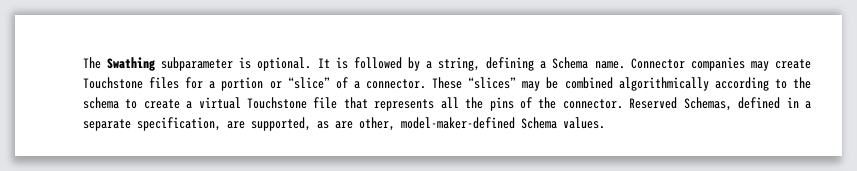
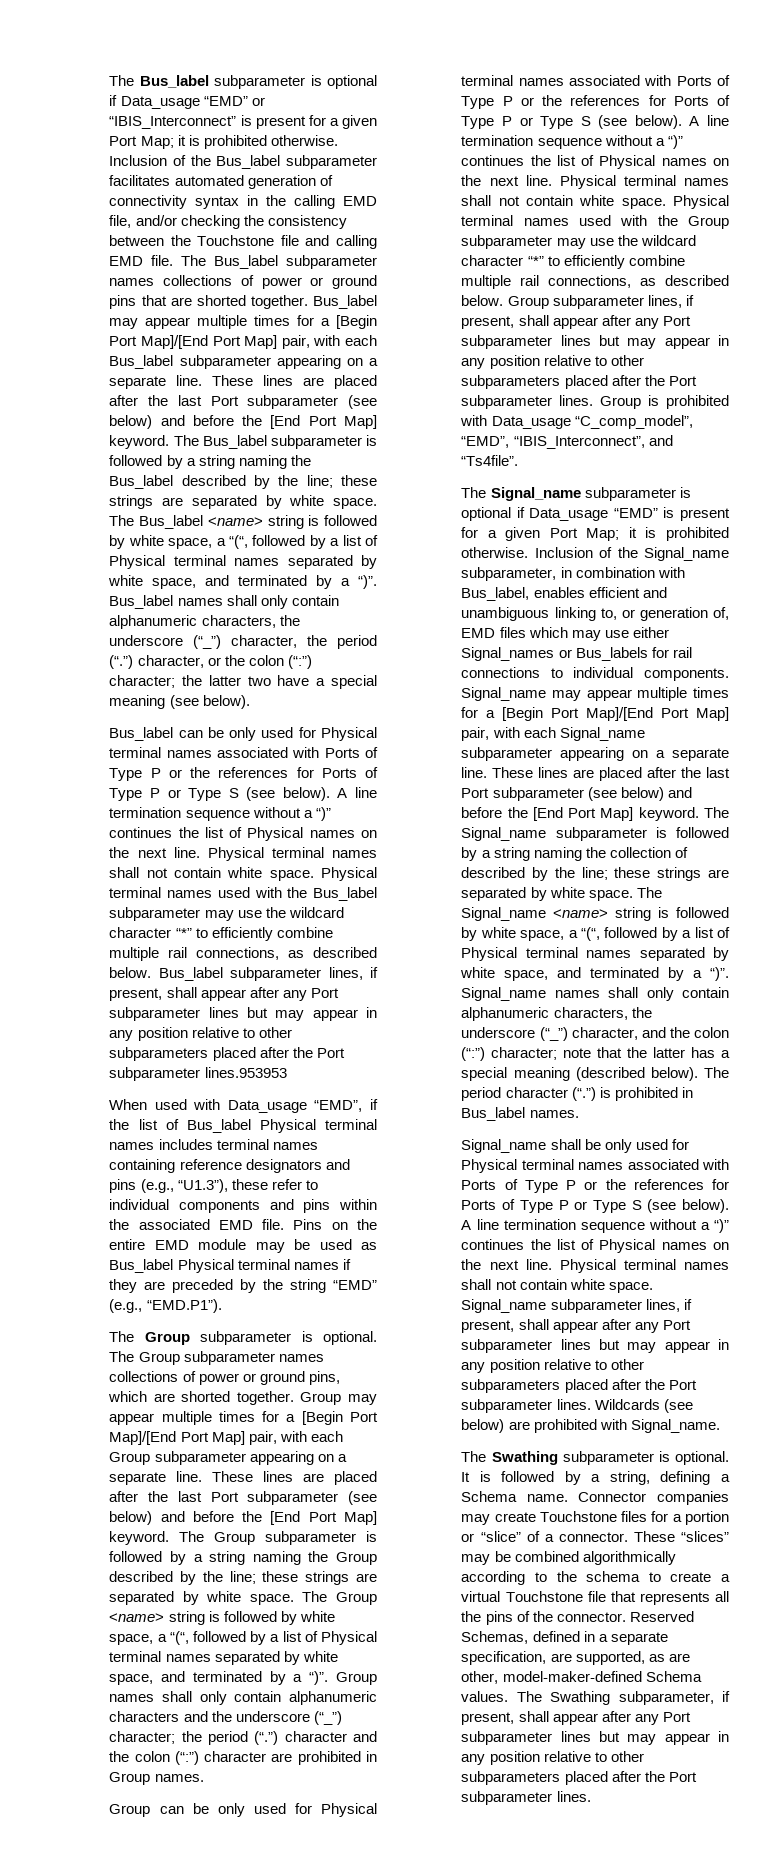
+ The Bus_label subparameter is optional if Data_usage “EMD” or “IBIS_Interconnect” is present for a given Port Map; it is prohibited otherwise. Inclusion of the Bus_label subparameter facilitates automated generation of connectivity syntax in the calling EMD file, and/or checking the consistency between the Touchstone file and calling EMD file. The Bus_label subparameter names collections of power or ground pins that are shorted together. Bus_label may appear multiple times for a [Begin Port Map]/[End Port Map] pair, with each Bus_label subparameter appearing on a separate line. These lines are placed after the last Port subparameter (see below) and before the [End Port Map] keyword. The Bus_label subparameter is followed by a string naming the Bus_label described by the line; these strings are separated by white space. The Bus_label <name> string is followed by white space, a “(“, followed by a list of Physical terminal names separated by white space, and terminated by a “)”. Bus_label names shall only contain alphanumeric characters, the underscore (“_”) character, the period (“.”) character, or the colon (“:”) character; the latter two have a special meaning (see below).
+ Bus_label can be only used for Physical terminal names associated with Ports of Type P or the references for Ports of Type P or Type S (see below). A line termination sequence without a “)” continues the list of Physical names on the next line. Physical terminal names shall not contain white space. Physical terminal names used with the Bus_label subparameter may use the wildcard character “*” to efficiently combine multiple rail connections, as described below. Bus_label subparameter lines, if present, shall appear after any Port subparameter lines but may appear in any position relative to other subparameters placed after the Port subparameter lines.953953
+ When used with Data_usage “EMD”, if the list of Bus_label Physical terminal names includes terminal names containing reference designators and pins (e.g., “U1.3”), these refer to individual components and pins within the associated EMD file. Pins on the entire EMD module may be used as Bus_label Physical terminal names if they are preceded by the string “EMD” (e.g., “EMD.P1”).
+ The Group subparameter is optional. The Group subparameter names collections of power or ground pins, which are shorted together. Group may appear multiple times for a [Begin Port Map]/[End Port Map] pair, with each Group subparameter appearing on a separate line. These lines are placed after the last Port subparameter (see below) and before the [End Port Map] keyword. The Group subparameter is followed by a string naming the Group described by the line; these strings are separated by white space. The Group <name> string is followed by white space, a “(“, followed by a list of Physical terminal names separated by white space, and terminated by a “)”. Group names shall only contain alphanumeric characters and the underscore (“_”) character; the period (“.”) character and the colon (“:”) character are prohibited in Group names.
+ Group can be only used for Physical terminal names associated with Ports of Type P or the references for Ports of Type P or Type S (see below). A line termination sequence without a “)” continues the list of Physical names on the next line. Physical terminal names shall not contain white space. Physical terminal names used with the Group subparameter may use the wildcard character “*” to efficiently combine multiple rail connections, as described below. Group subparameter lines, if present, shall appear after any Port subparameter lines but may appear in any position relative to other subparameters placed after the Port subparameter lines. Group is prohibited with Data_usage “C_comp_model”, “EMD”, “IBIS_Interconnect”, and “Ts4file”.
+ The Signal_name subparameter is optional if Data_usage “EMD” is present for a given Port Map; it is prohibited otherwise. Inclusion of the Signal_name subparameter, in combination with Bus_label, enables efficient and unambiguous linking to, or generation of, EMD files which may use either Signal_names or Bus_labels for rail connections to individual components. Signal_name may appear multiple times for a [Begin Port Map]/[End Port Map] pair, with each Signal_name subparameter appearing on a separate line. These lines are placed after the last Port subparameter (see below) and before the [End Port Map] keyword. The Signal_name subparameter is followed by a string naming the collection of described by the line; these strings are separated by white space. The Signal_name <name> string is followed by white space, a “(“, followed by a list of Physical terminal names separated by white space, and terminated by a “)”. Signal_name names shall only contain alphanumeric characters, the underscore (“_”) character, and the colon (“:”) character; note that the latter has a special meaning (described below). The period character (“.”) is prohibited in Bus_label names.
+ Signal_name shall be only used for Physical terminal names associated with Ports of Type P or the references for Ports of Type P or Type S (see below). A line termination sequence without a “)” continues the list of Physical names on the next line. Physical terminal names shall not contain white space. Signal_name subparameter lines, if present, shall appear after any Port subparameter lines but may appear in any position relative to other subparameters placed after the Port subparameter lines. Wildcards (see below) are prohibited with Signal_name.
+ The Swathing subparameter, if present, shall appear after any Port subparameter lines but may appear in any position relative to other subparameters placed after the Port subparameter lines.

